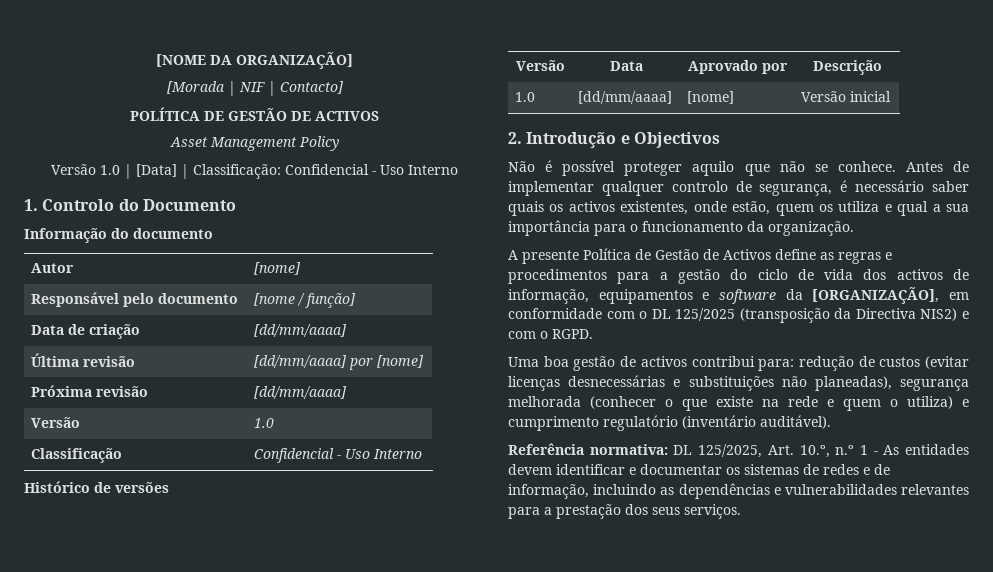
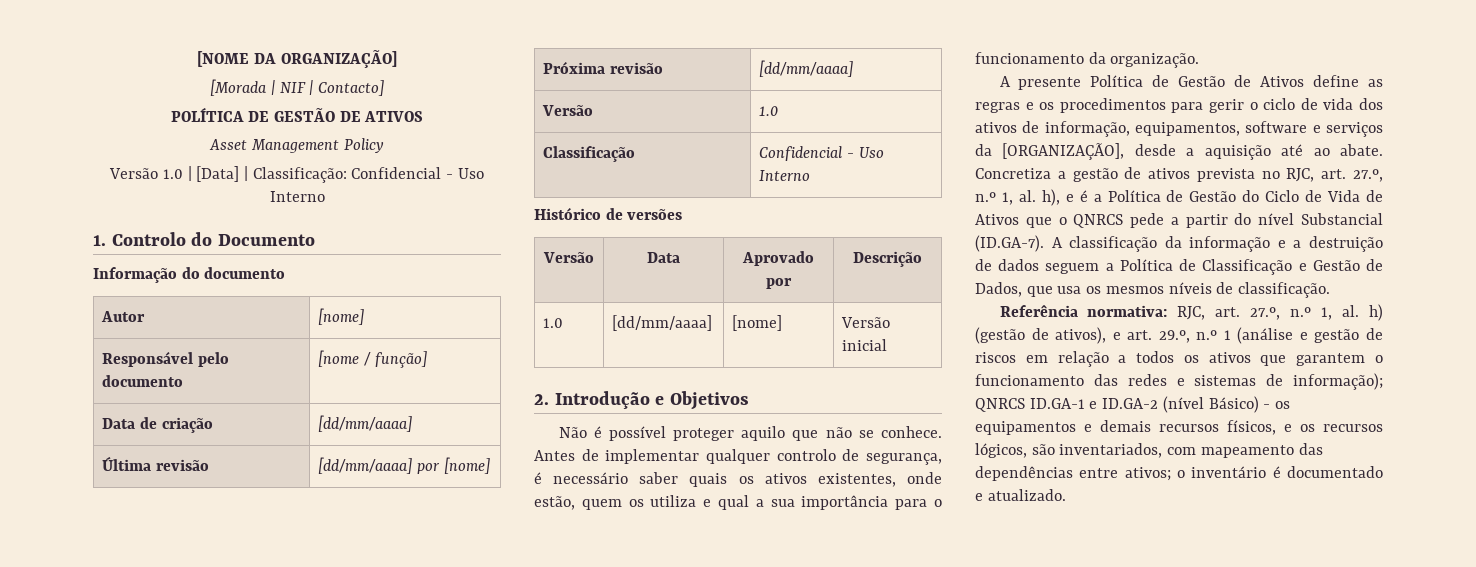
- POLÍTICA DE GESTÃO DE ACTIVOS
+ POLÍTICA DE GESTÃO DE ATIVOS
- 2. Introdução e Objectivos
+ 2. Introdução e Objetivos
- Antes de implementar qualquer controlo de segurança, é necessário saber quais os activos existentes, onde estão, quem os utiliza e qual a sua importância para o funcionamento da organização.
+ Antes de implementar qualquer controlo de segurança, é necessário saber quais os ativos existentes, onde estão, quem os utiliza e qual a sua importância para o funcionamento da organização.
- A presente Política de Gestão de Activos define as regras e procedimentos para a gestão do ciclo de vida dos activos de informação, equipamentos e software da [ORGANIZAÇÃO], em conformidade com o DL 125/2025 (transposição da Directiva NIS2) e com o RGPD.
- Uma boa gestão de activos contribui para: redução de custos (evitar licenças desnecessárias e substituições não planeadas), segurança melhorada (conhecer o que existe na rede e quem o utiliza) e cumprimento regulatório (inventário auditável).
- Referência normativa: DL 125/2025, Art. 10.º, n.º 1 - As entidades devem identificar e documentar os sistemas de redes e de informação, incluindo as dependências e vulnerabilidades relevantes para a prestação dos seus serviços.
+ A presente Política de Gestão de Ativos define as regras e os procedimentos para gerir o ciclo de vida dos ativos de informação, equipamentos, software e serviços da [ORGANIZAÇÃO], desde a aquisição até ao abate. Concretiza a gestão de ativos prevista no RJC, art. 27.º, n.º 1, al. h), e é a Política de Gestão do Ciclo de Vida de Ativos que o QNRCS pede a partir do nível Substancial (ID.GA-7). A classificação da informação e a destruição de dados seguem a Política de Classificação e Gestão de Dados, que usa os mesmos níveis de classificação.
+ Referência normativa: RJC, art. 27.º, n.º 1, al. h) (gestão de ativos), e art. 29.º, n.º 1 (análise e gestão de riscos em relação a todos os ativos que garantem o funcionamento das redes e sistemas de informação); QNRCS ID.GA-1 e ID.GA-2 (nível Básico) - os equipamentos e demais recursos físicos, e os recursos lógicos, são inventariados, com mapeamento das dependências entre ativos; o inventário é documentado e atualizado.

